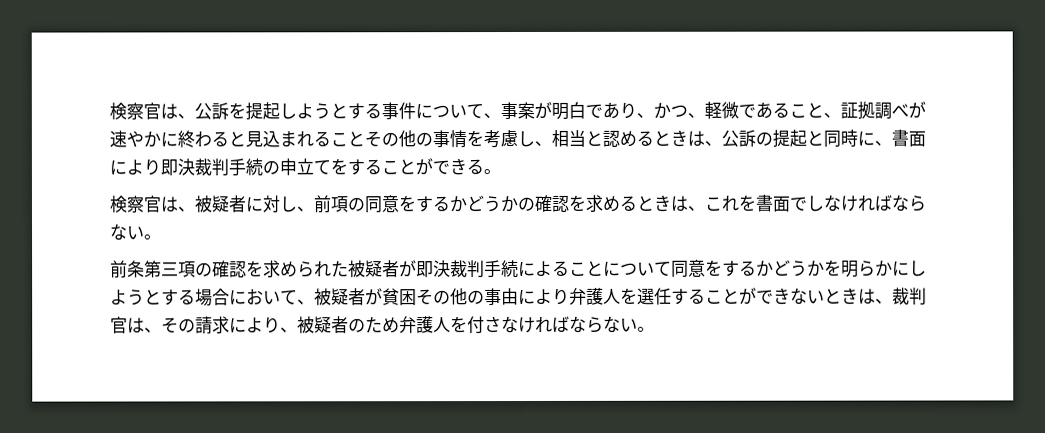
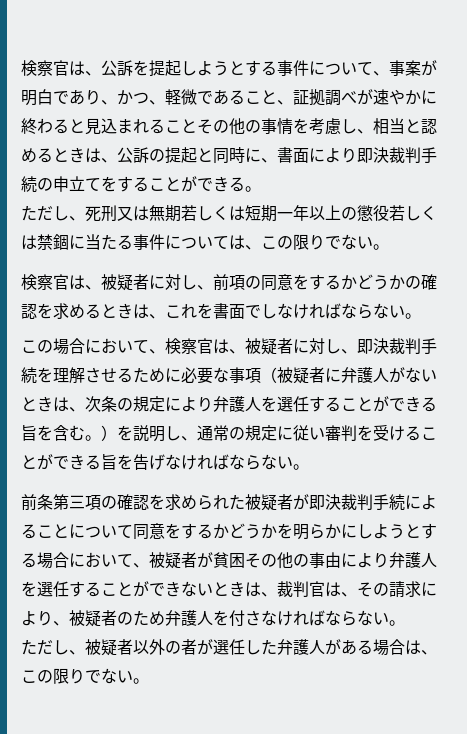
+ ただし、死刑又は無期若しくは短期一年以上の懲役若しくは禁錮に当たる事件については、この限りでない。
+ この場合において、検察官は、被疑者に対し、即決裁判手続を理解させるために必要な事項（被疑者に弁護人がないときは、次条の規定により弁護人を選任することができる旨を含む。）を説明し、通常の規定に従い審判を受けることができる旨を告げなければならない。
+ ただし、被疑者以外の者が選任した弁護人がある場合は、この限りでない。

